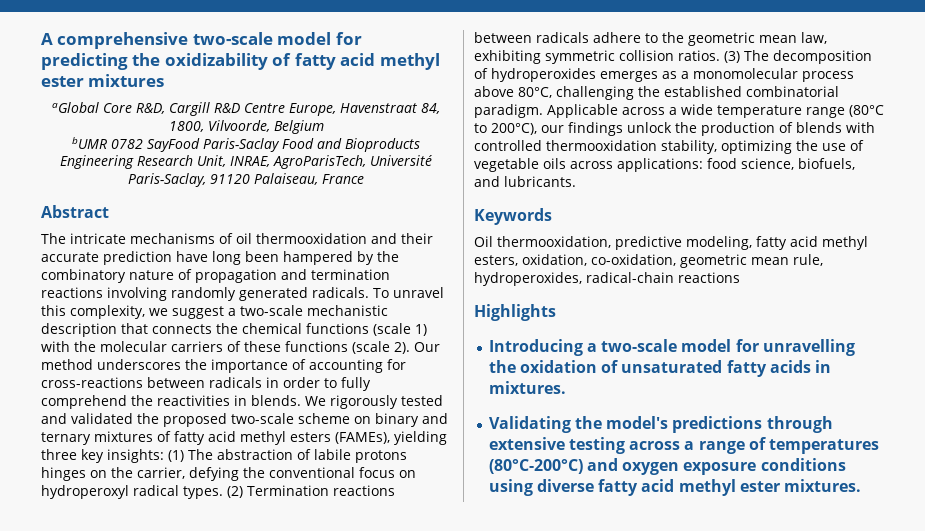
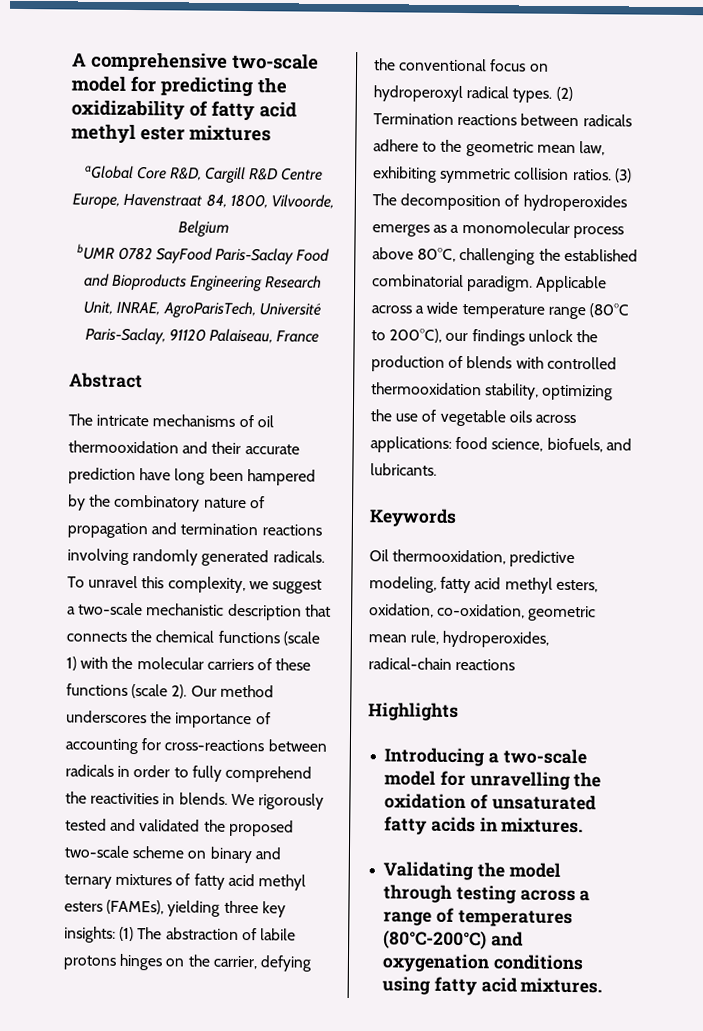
- Validating the model's predictions through extensive testing across a range of temperatures (80°C-200°C) and oxygen exposure conditions using diverse fatty acid methyl ester mixtures.
+ Validating the model through testing across a range of temperatures (80°C-200°C) and oxygenation conditions using fatty acid mixtures.

